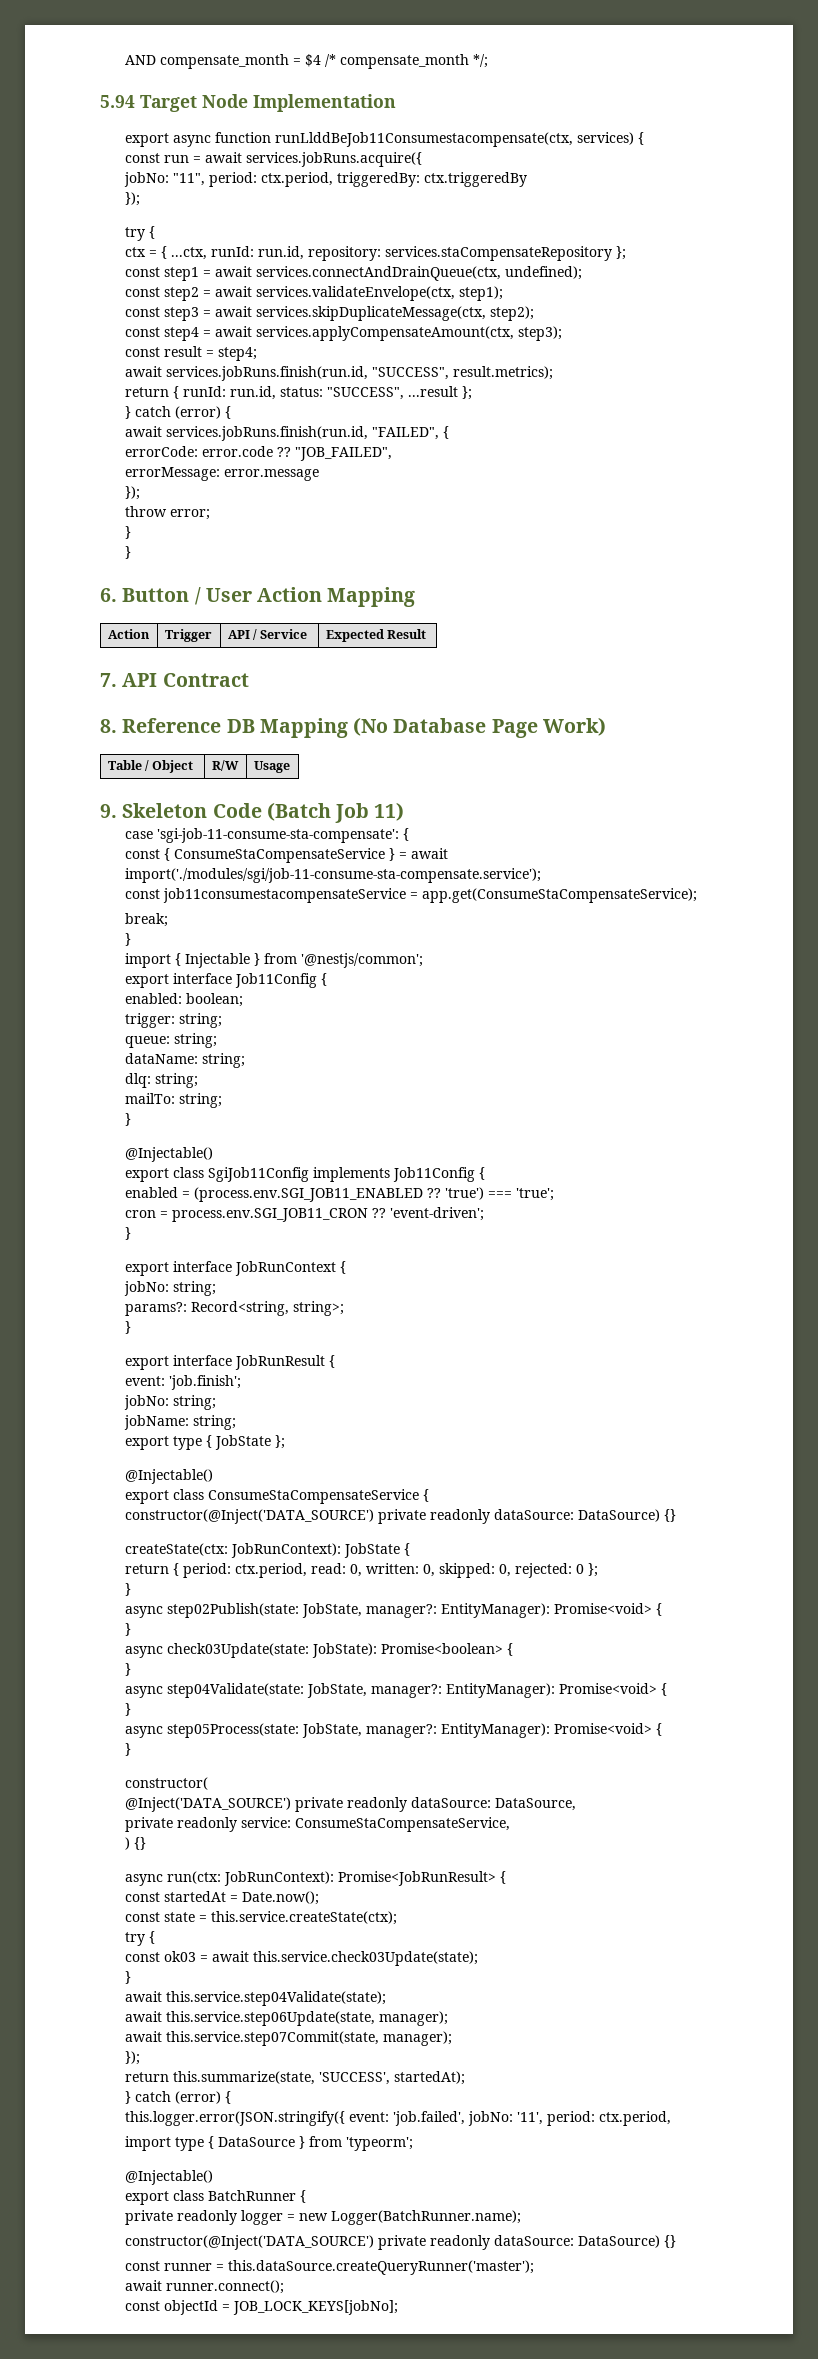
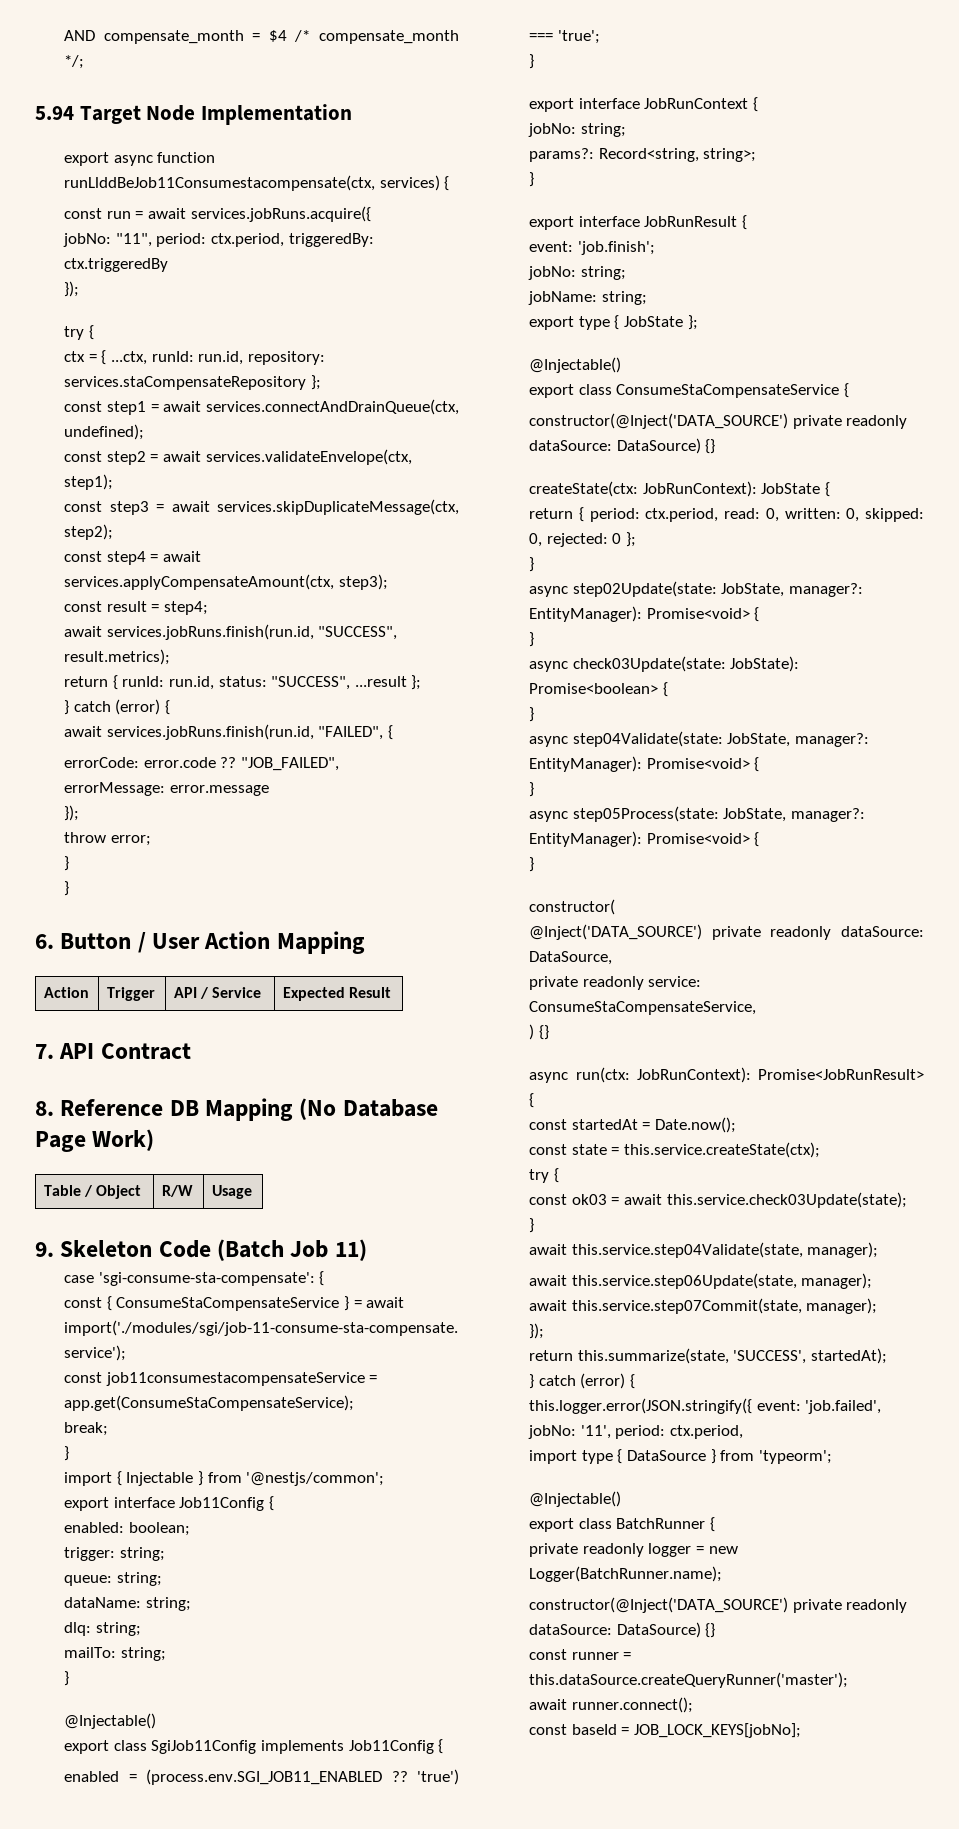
- case 'sgi-job-11-consume-sta-compensate': {
+ case 'sgi-consume-sta-compensate': {
- cron = process.env.SGI_JOB11_CRON ?? 'event-driven';
- async step02Publish(state: JobState, manager?: EntityManager): Promise<void> {
+ async step02Update(state: JobState, manager?: EntityManager): Promise<void> {
- await this.service.step04Validate(state);
+ await this.service.step04Validate(state, manager);
- const objectId = JOB_LOCK_KEYS[jobNo];
+ const baseId = JOB_LOCK_KEYS[jobNo];

